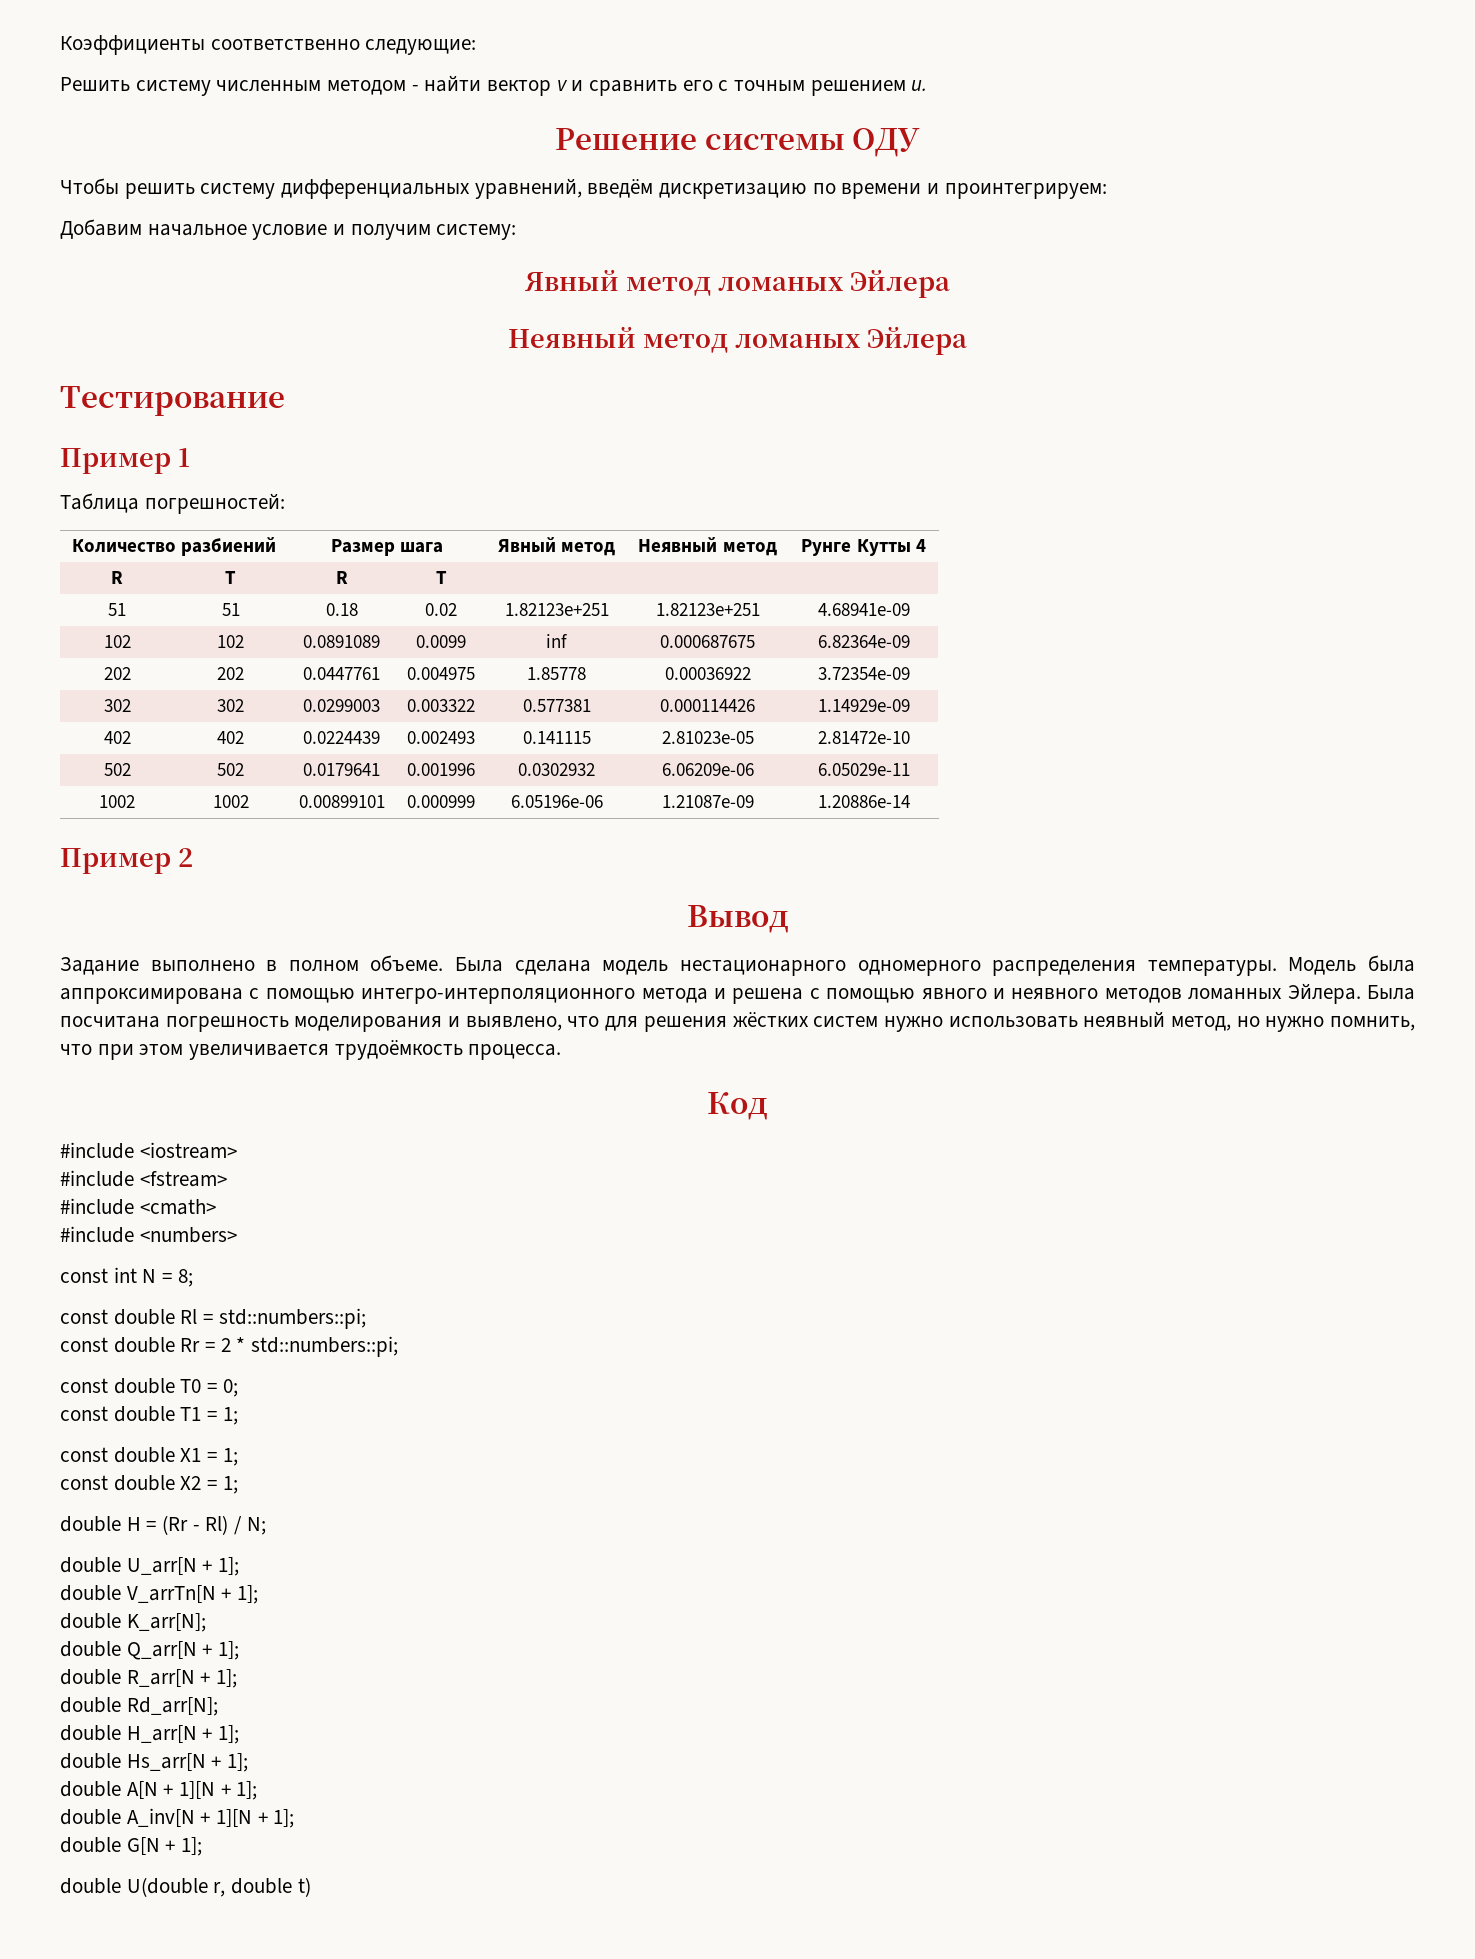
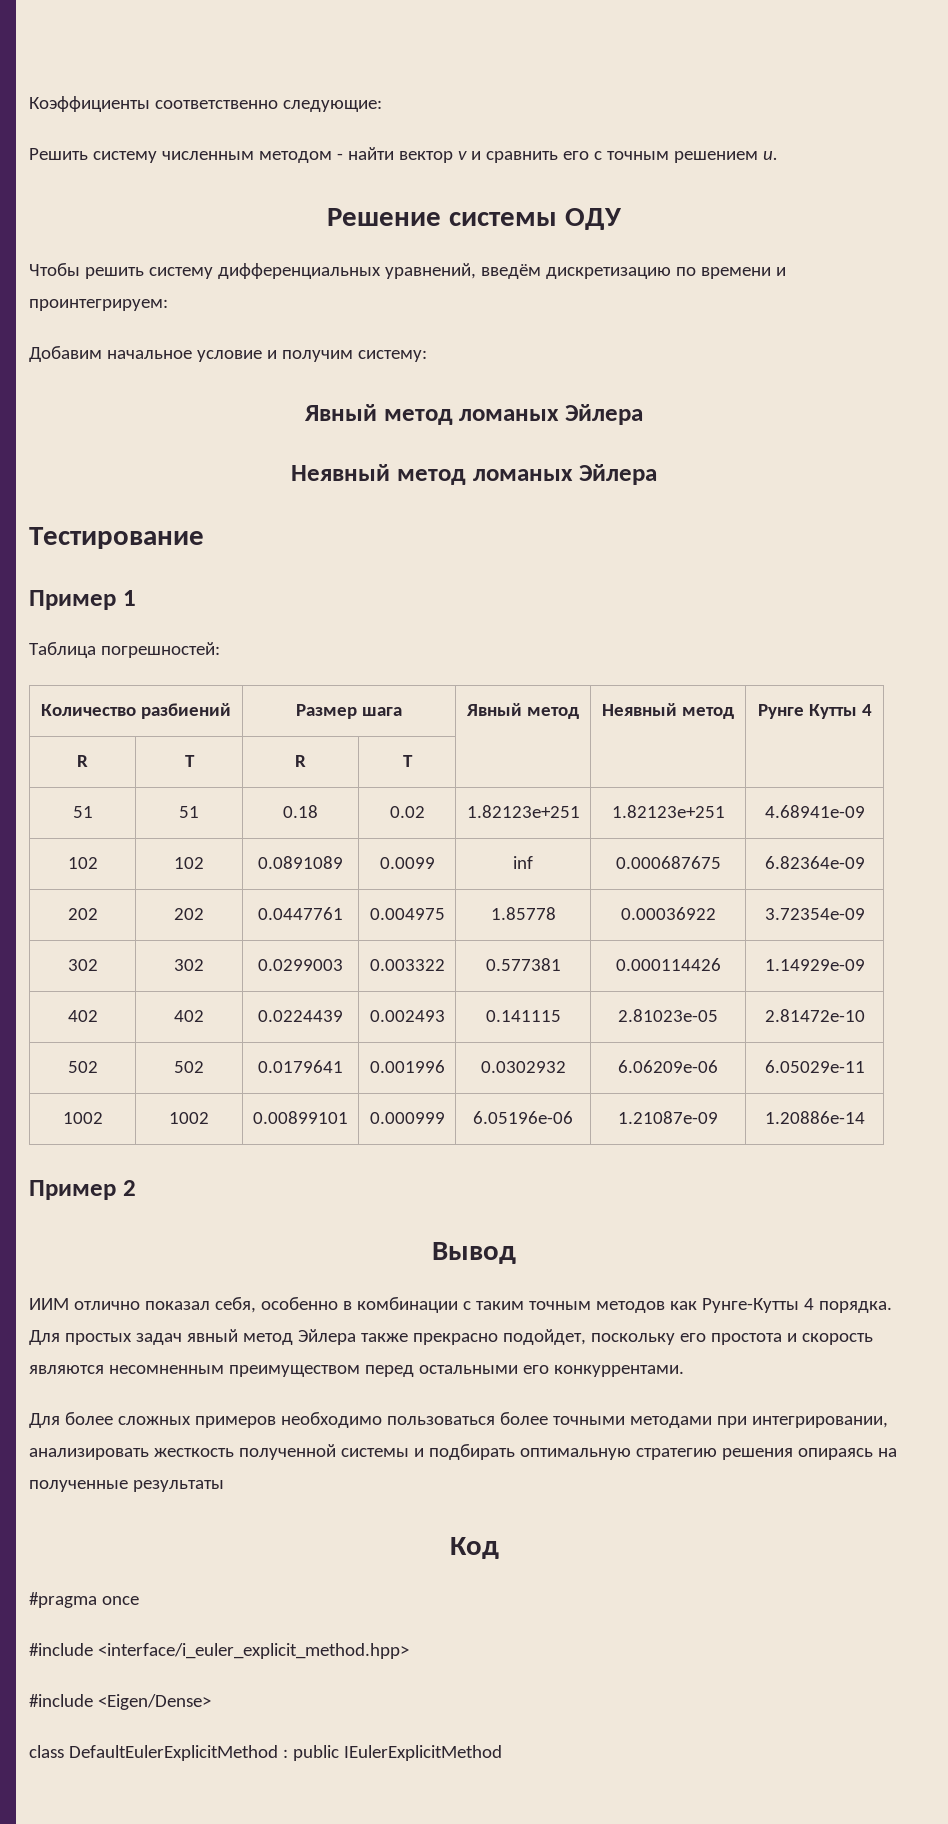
- Задание выполнено в полном объеме. Была сделана модель нестационарного одномерного распределения температуры. Модель была аппроксимирована с помощью интегро-интерполяционного метода и решена с помощью явного и неявного методов ломанных Эйлера. Была посчитана погрешность моделирования и выявлено, что для решения жёстких систем нужно использовать неявный метод, но нужно помнить, что при этом увеличивается трудоёмкость процесса.
+ ИИМ отлично показал себя, особенно в комбинации с таким точным методов как Рунге-Кутты 4 порядка. Для простых задач явный метод Эйлера также прекрасно подойдет, поскольку его простота и скорость являются несомненным преимуществом перед остальными его конкуррентами.
+ Для более сложных примеров необходимо пользоваться более точными методами при интегрировании, анализировать жесткость полученной системы и подбирать оптимальную стратегию решения опираясь на полученные результаты
- #include <iostream>
- #include <fstream>
- #include <cmath>
- #include <numbers>
- const int N = 8;
- const double Rl = std::numbers::pi;
- const double Rr = 2 * std::numbers::pi;
- const double T0 = 0;
- const double T1 = 1;
- const double X1 = 1;
- const double X2 = 1;
- double H = (Rr - Rl) / N;
- double U_arr[N + 1];
- double V_arrTn[N + 1];
- double K_arr[N];
- double Q_arr[N + 1];
- double R_arr[N + 1];
- double Rd_arr[N];
- double H_arr[N + 1];
- double Hs_arr[N + 1];
- double A[N + 1][N + 1];
- double A_inv[N + 1][N + 1];
- double G[N + 1];
- double U(double r, double t)
+ #pragma once
+ #include <interface/i_euler_explicit_method.hpp>
+ #include <Eigen/Dense>
+ class DefaultEulerExplicitMethod : public IEulerExplicitMethod

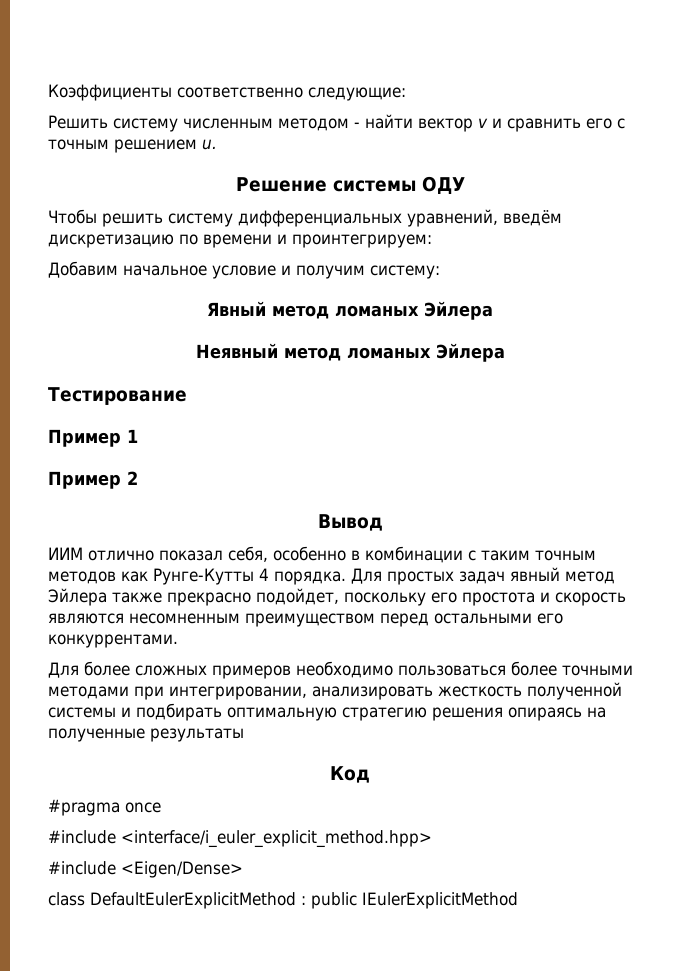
- Таблица погрешностей:
- Количество разбиений | Размер шага | Явный метод | Неявный метод | Рунге Кутты 4
- R | T | R | T | | |
- 51 | 51 | 0.18 | 0.02 | 1.82123e+251 | 1.82123e+251 | 4.68941e-09
- 102 | 102 | 0.0891089 | 0.0099 | inf | 0.000687675 | 6.82364e-09
- 202 | 202 | 0.0447761 | 0.004975 | 1.85778 | 0.00036922 | 3.72354e-09
- 302 | 302 | 0.0299003 | 0.003322 | 0.577381 | 0.000114426 | 1.14929e-09
- 402 | 402 | 0.0224439 | 0.002493 | 0.141115 | 2.81023e-05 | 2.81472e-10
- 502 | 502 | 0.0179641 | 0.001996 | 0.0302932 | 6.06209e-06 | 6.05029e-11
- 1002 | 1002 | 0.00899101 | 0.000999 | 6.05196e-06 | 1.21087e-09 | 1.20886e-14

